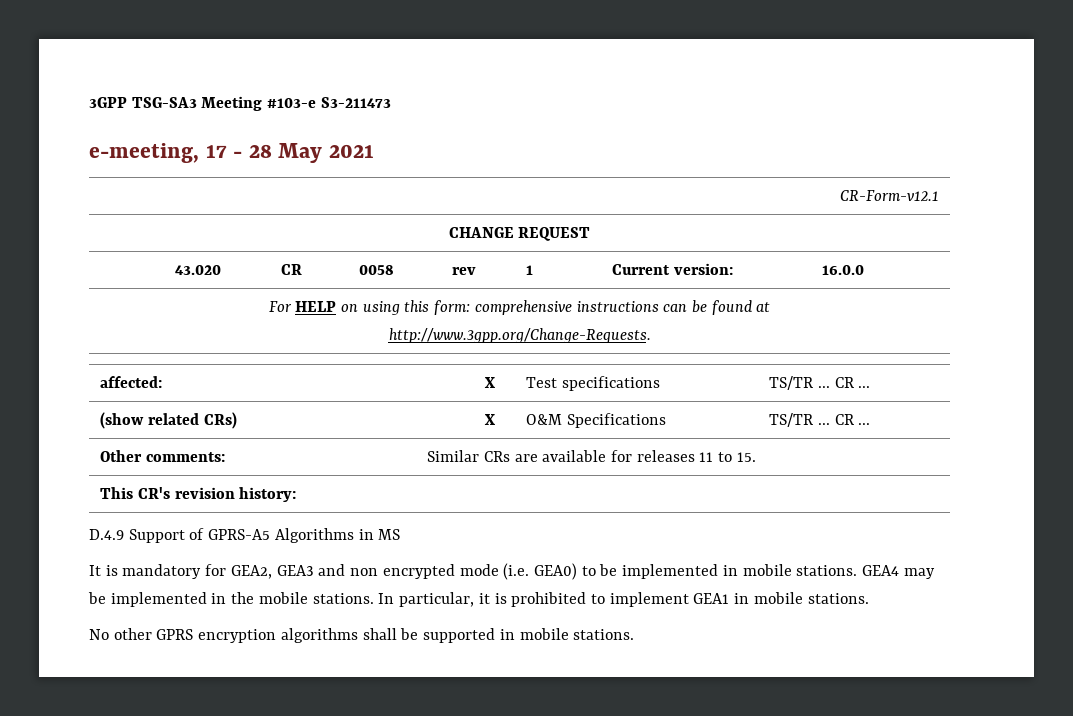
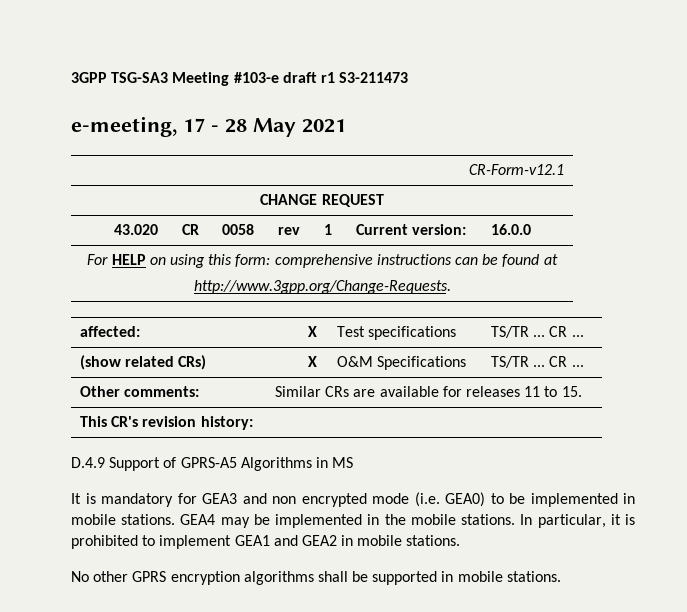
- 3GPP TSG-SA3 Meeting #103-e S3-211473
+ 3GPP TSG-SA3 Meeting #103-e draft r1 S3-211473
- It is mandatory for GEA2, GEA3 and non encrypted mode (i.e. GEA0) to be implemented in mobile stations.
+ It is mandatory for GEA3 and non encrypted mode (i.e. GEA0) to be implemented in mobile stations.
- In particular, it is prohibited to implement GEA1 in mobile stations.
+ In particular, it is prohibited to implement GEA1 and GEA2 in mobile stations.

